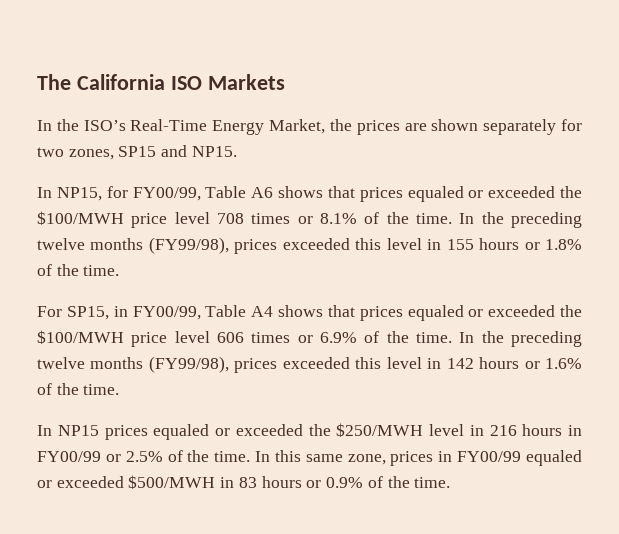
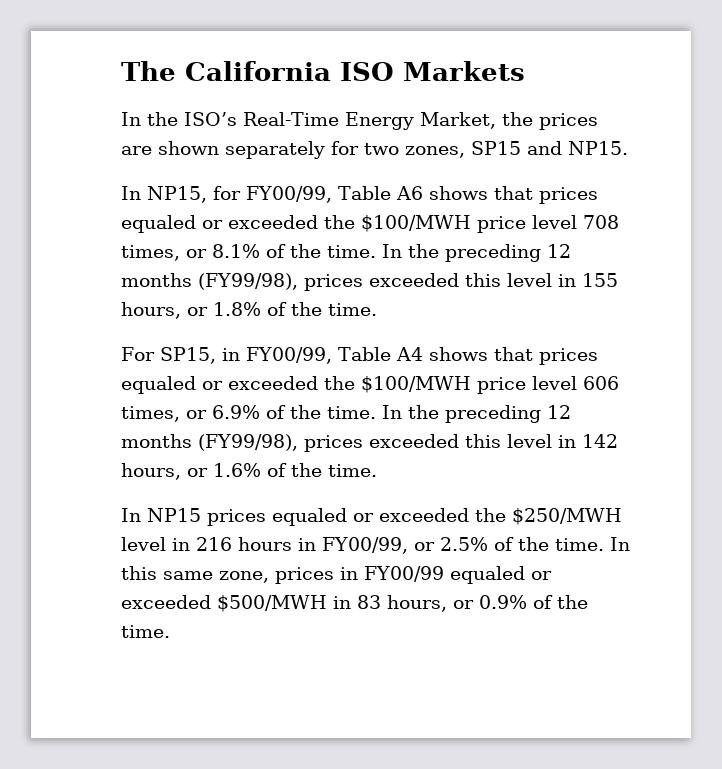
- In NP15, for FY00/99, Table A6 shows that prices equaled or exceeded the $100/MWH price level 708 times or 8.1% of the time.
+ In NP15, for FY00/99, Table A6 shows that prices equaled or exceeded the $100/MWH price level 708 times, or 8.1% of the time.
- In the preceding twelve months (FY99/98), prices exceeded this level in 155 hours or 1.8% of the time.
+ In the preceding 12 months (FY99/98), prices exceeded this level in 155 hours, or 1.8% of the time.
- For SP15, in FY00/99, Table A4 shows that prices equaled or exceeded the $100/MWH price level 606 times or 6.9% of the time.
+ For SP15, in FY00/99, Table A4 shows that prices equaled or exceeded the $100/MWH price level 606 times, or 6.9% of the time.
- In the preceding twelve months (FY99/98), prices exceeded this level in 142 hours or 1.6% of the time.
+ In the preceding 12 months (FY99/98), prices exceeded this level in 142 hours, or 1.6% of the time.
- In NP15 prices equaled or exceeded the $250/MWH level in 216 hours in FY00/99 or 2.5% of the time.
+ In NP15 prices equaled or exceeded the $250/MWH level in 216 hours in FY00/99, or 2.5% of the time.
- In this same zone, prices in FY00/99 equaled or exceeded $500/MWH in 83 hours or 0.9% of the time.
+ In this same zone, prices in FY00/99 equaled or exceeded $500/MWH in 83 hours, or 0.9% of the time.

